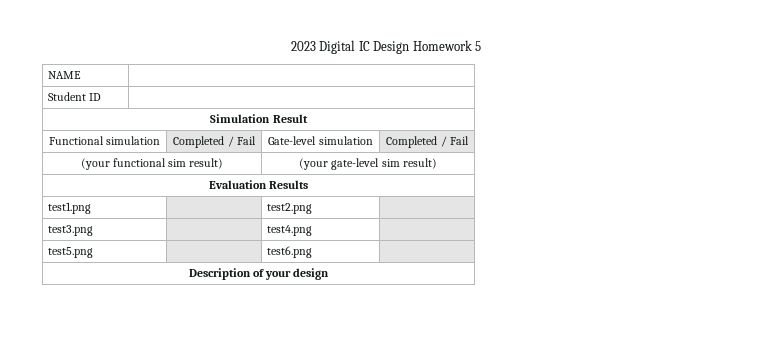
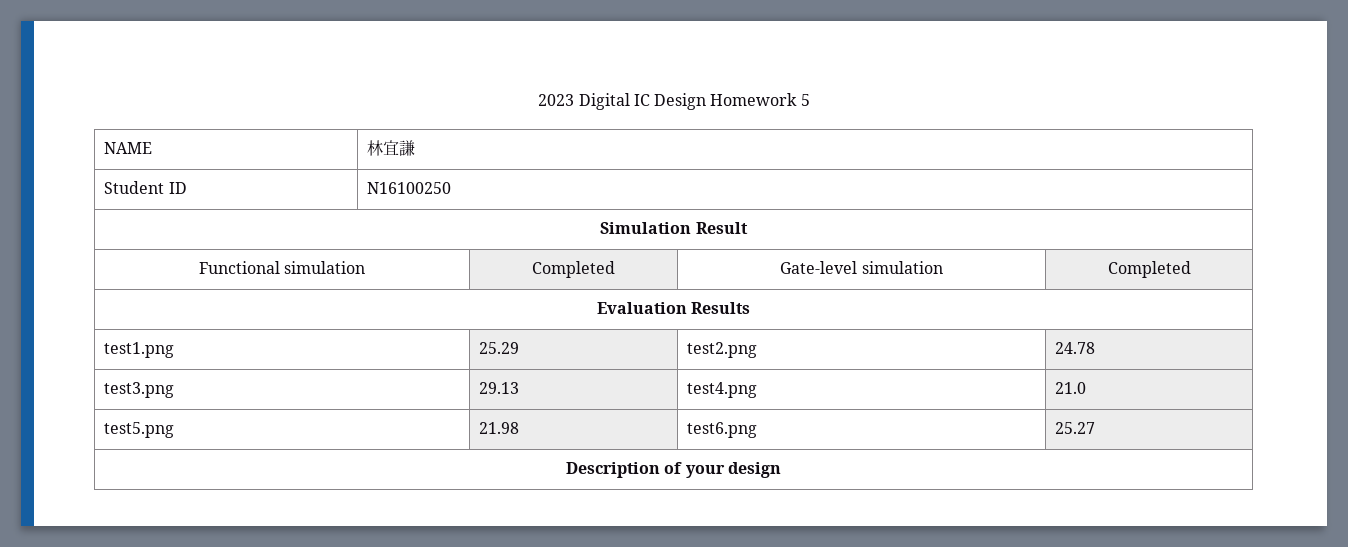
- NAME |
+ NAME | 林宜謙
- Student ID |
+ Student ID | N16100250
- Functional simulation | Completed / Fail | Gate-level simulation | Completed / Fail
- (your functional sim result) | (your gate-level sim result)
+ Functional simulation | Completed | Gate-level simulation | Completed
- test1.png | | test2.png |
+ test1.png | 25.29 | test2.png | 24.78
- test3.png | | test4.png |
+ test3.png | 29.13 | test4.png | 21.0
- test5.png | | test6.png |
+ test5.png | 21.98 | test6.png | 25.27

